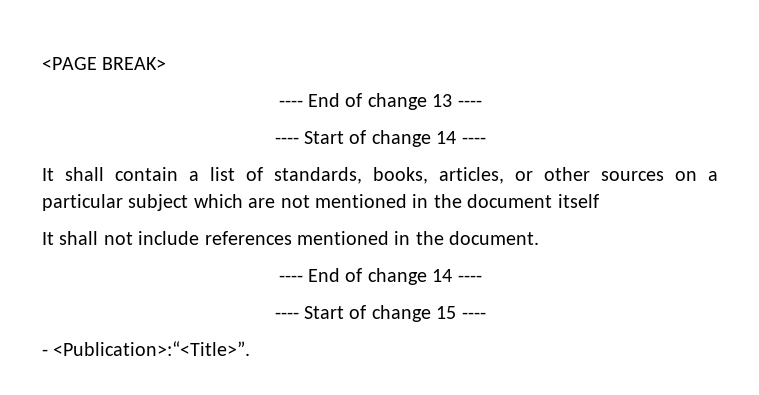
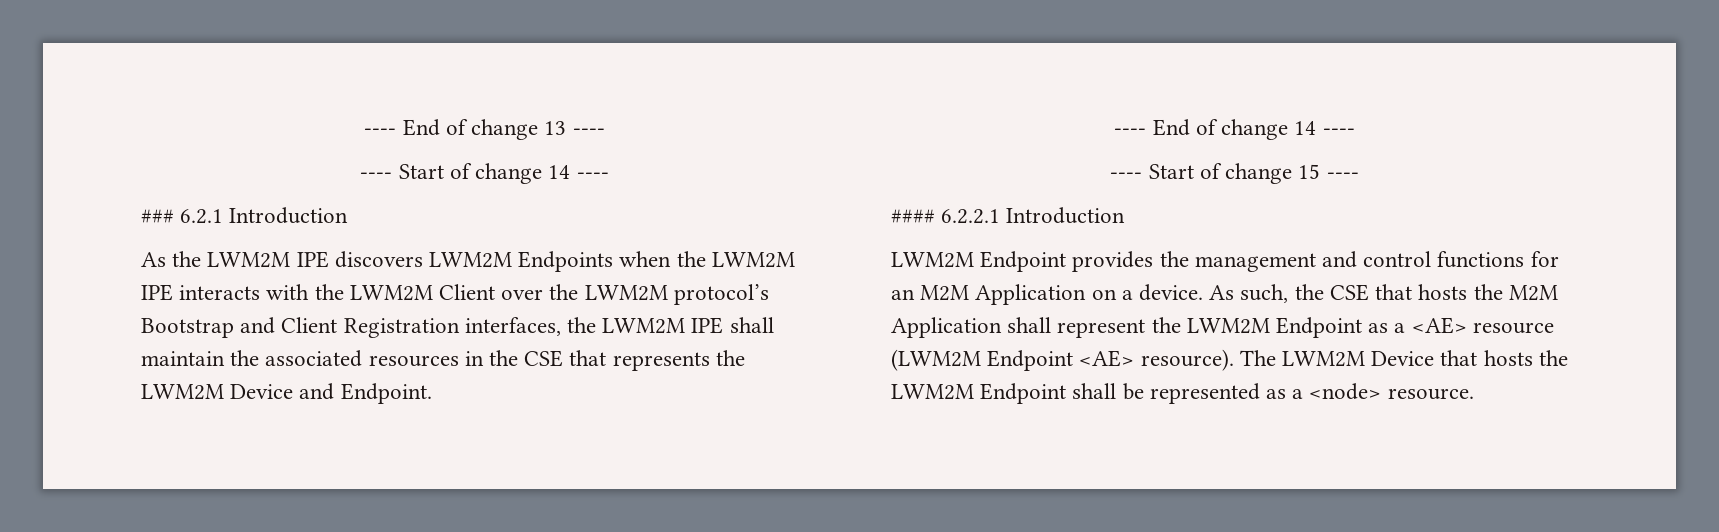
- <PAGE BREAK>
- It shall contain a list of standards, books, articles, or other sources on a particular subject which are not mentioned in the document itself
- It shall not include references mentioned in the document.
+ ### 6.2.1 Introduction
+ As the LWM2M IPE discovers LWM2M Endpoints when the LWM2M IPE interacts with the LWM2M Client over the LWM2M protocol’s Bootstrap and Client Registration interfaces, the LWM2M IPE shall maintain the associated resources in the CSE that represents the LWM2M Device and Endpoint.
- - <Publication>:“<Title>”.
+ #### 6.2.2.1 Introduction
+ LWM2M Endpoint provides the management and control functions for an M2M Application on a device. As such, the CSE that hosts the M2M Application shall represent the LWM2M Endpoint as a <AE> resource (LWM2M Endpoint <AE> resource). The LWM2M Device that hosts the LWM2M Endpoint shall be represented as a <node> resource.

